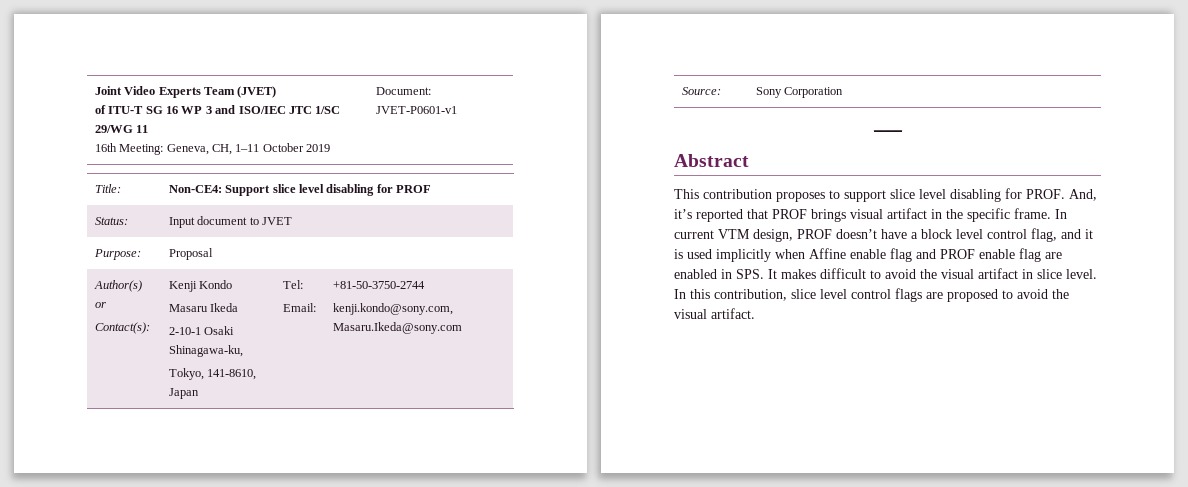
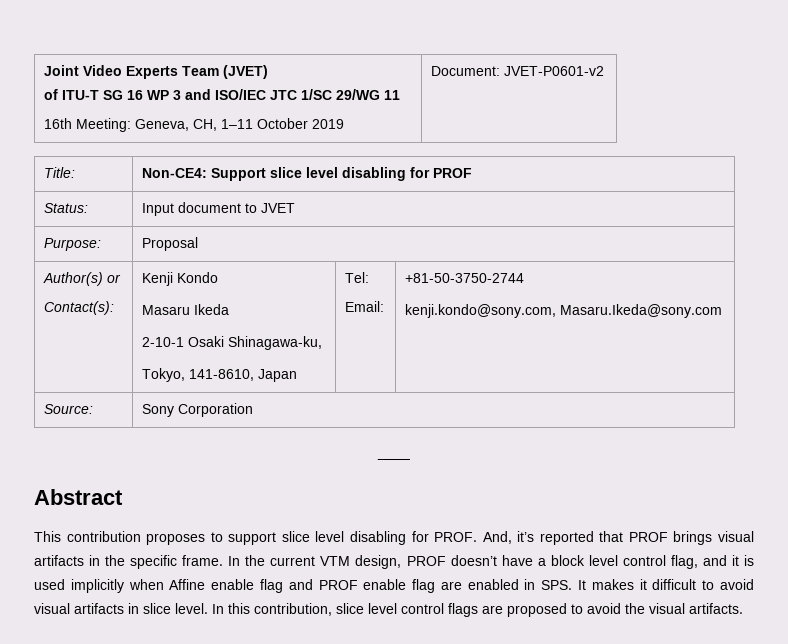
  Joint Video Experts Team (JVET)
  of ITU-T SG 16 WP 3 and ISO/IEC JTC 1/SC 29/WG 11
- 16th Meeting: Geneva, CH, 1–11 October 2019 | Document: JVET-P0601-v1
+ 16th Meeting: Geneva, CH, 1–11 October 2019 | Document: JVET-P0601-v2
- This contribution proposes to support slice level disabling for PROF. And, it’s reported that PROF brings visual artifact in the specific frame.
+ This contribution proposes to support slice level disabling for PROF. And, it’s reported that PROF brings visual artifacts in the specific frame.
- In current VTM design, PROF doesn’t have a block level control flag, and it is used implicitly when Affine enable flag and PROF enable flag are enabled in SPS. It makes difficult to avoid the visual artifact in slice level.
+ In the current VTM design, PROF doesn’t have a block level control flag, and it is used implicitly when Affine enable flag and PROF enable flag are enabled in SPS. It makes it difficult to avoid visual artifacts in slice level.
- In this contribution, slice level control flags are proposed to avoid the visual artifact.
+ In this contribution, slice level control flags are proposed to avoid the visual artifacts.

